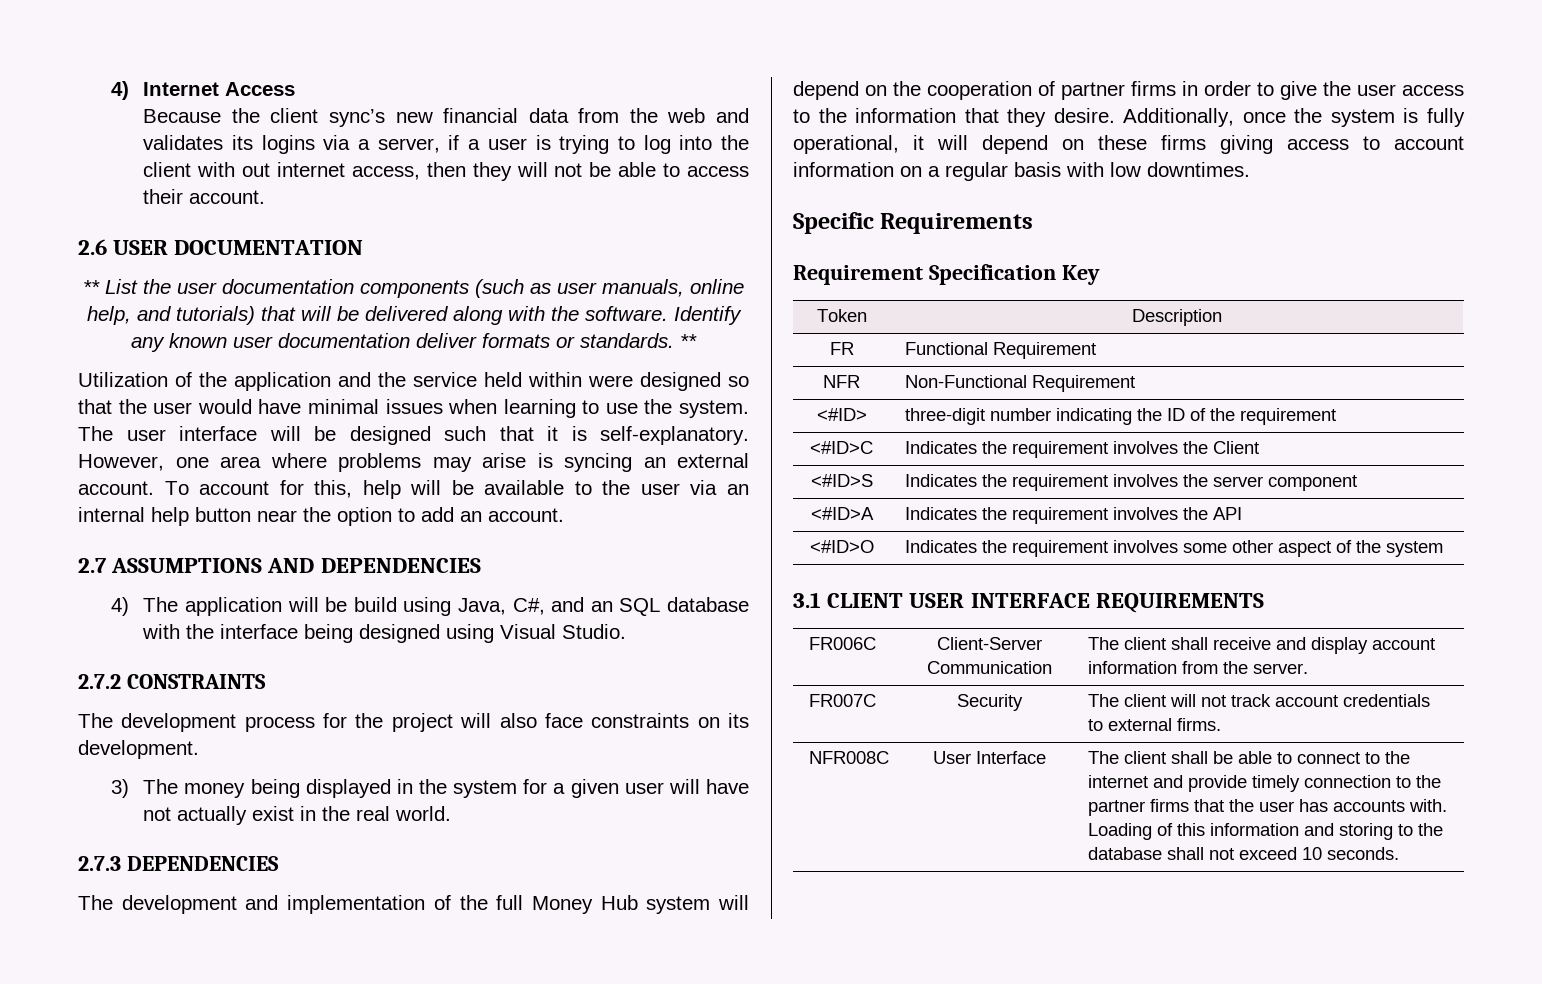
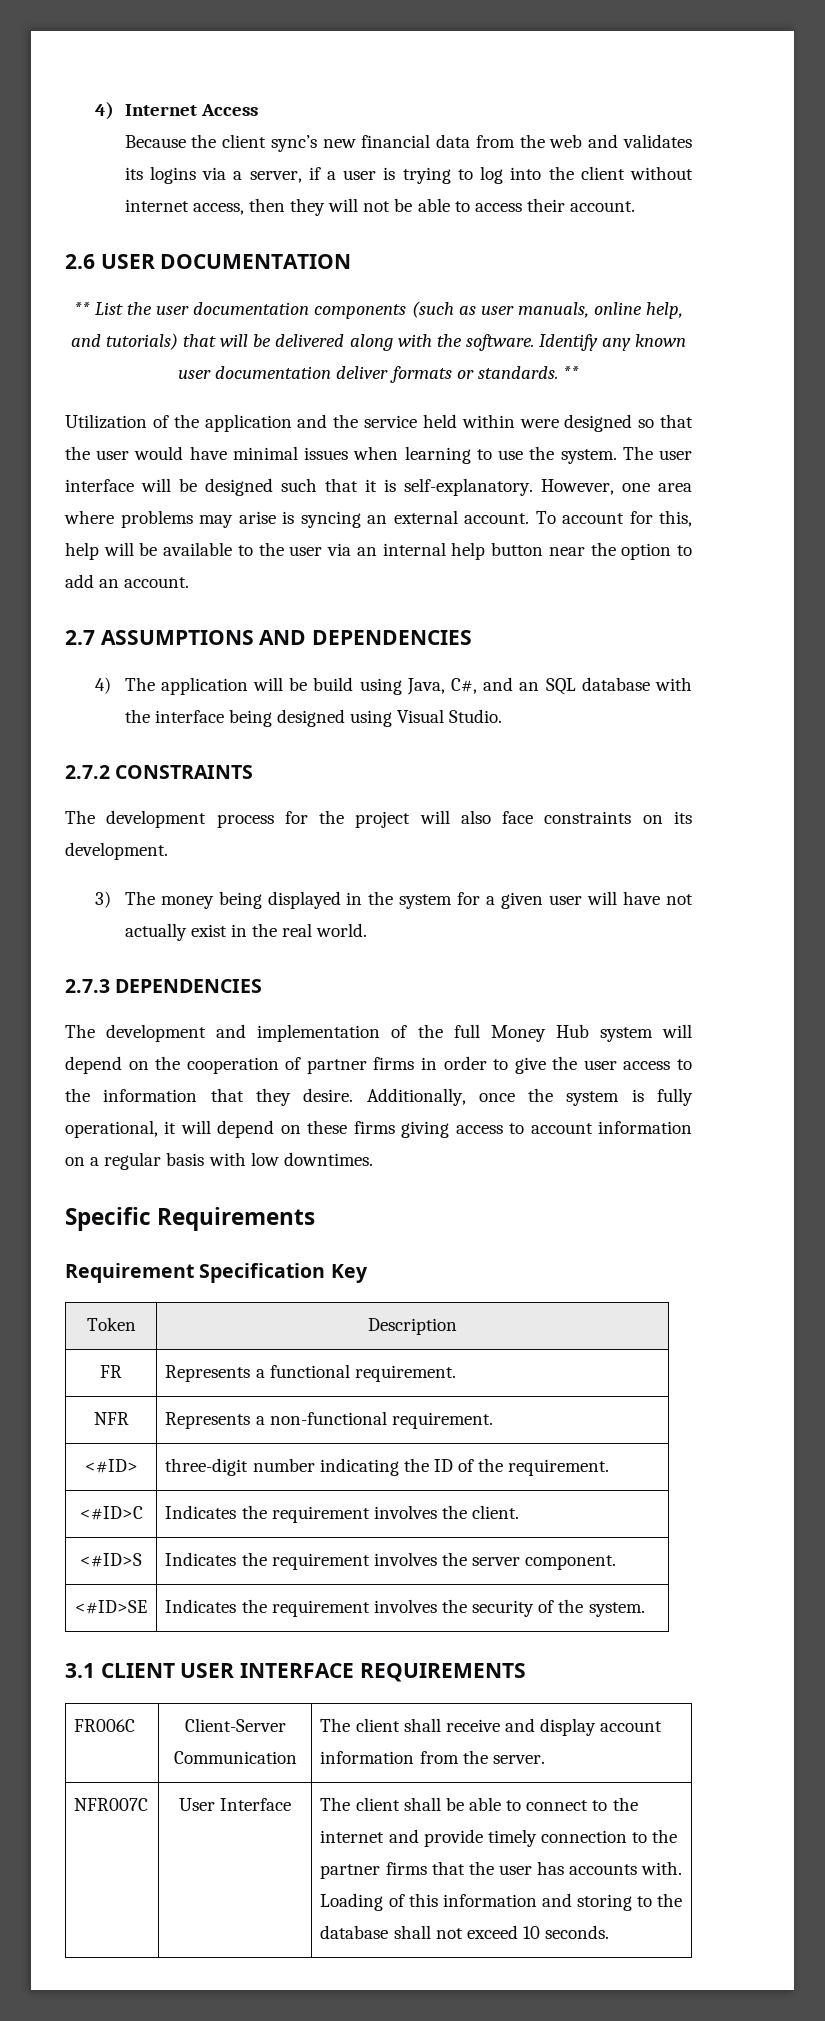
- Because the client sync’s new financial data from the web and validates its logins via a server, if a user is trying to log into the client with out internet access, then they will not be able to access their account.
+ Because the client sync’s new financial data from the web and validates its logins via a server, if a user is trying to log into the client without internet access, then they will not be able to access their account.
- FR | Functional Requirement
- NFR | Non-Functional Requirement
+ FR | Represents a functional requirement.
+ NFR | Represents a non-functional requirement.
- <#ID> | three-digit number indicating the ID of the requirement
+ <#ID> | three-digit number indicating the ID of the requirement.
- <#ID>C | Indicates the requirement involves the Client
+ <#ID>C | Indicates the requirement involves the client.
- <#ID>S | Indicates the requirement involves the server component
- <#ID>A | Indicates the requirement involves the API
- <#ID>O | Indicates the requirement involves some other aspect of the system
+ <#ID>S | Indicates the requirement involves the server component.
+ <#ID>SE | Indicates the requirement involves the security of the system.
- FR007C | Security | The client will not track account credentials to external firms.
- NFR008C
+ NFR007C

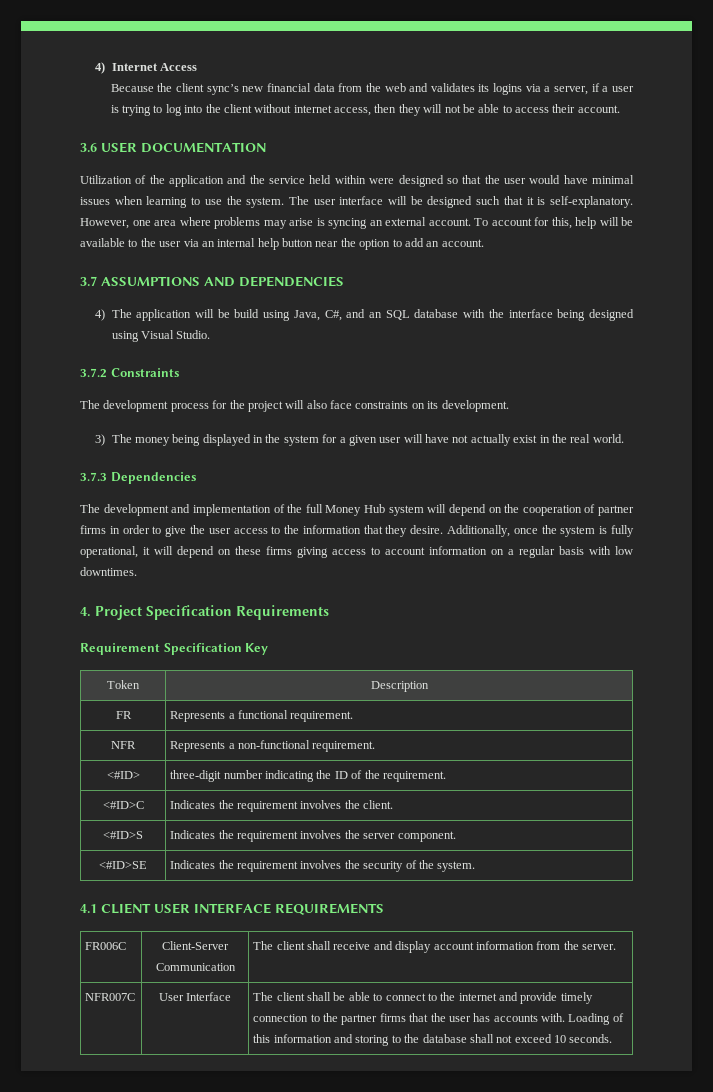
- 2.6 USER DOCUMENTATION
+ 3.6 USER DOCUMENTATION
- ** List the user documentation components (such as user manuals, online help, and tutorials) that will be delivered along with the software. Identify any known user documentation deliver formats or standards. **
- 2.7 ASSUMPTIONS AND DEPENDENCIES
+ 3.7 ASSUMPTIONS AND DEPENDENCIES
- 2.7.2 CONSTRAINTS
+ 3.7.2 Constraints
- 2.7.3 DEPENDENCIES
+ 3.7.3 Dependencies
- Specific Requirements
+ 4. Project Specification Requirements
- 3.1 CLIENT USER INTERFACE REQUIREMENTS
+ 4.1 CLIENT USER INTERFACE REQUIREMENTS

